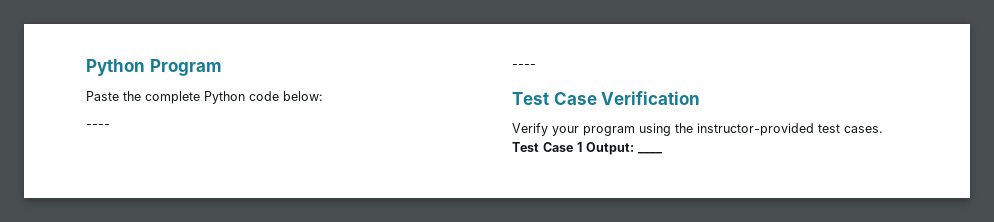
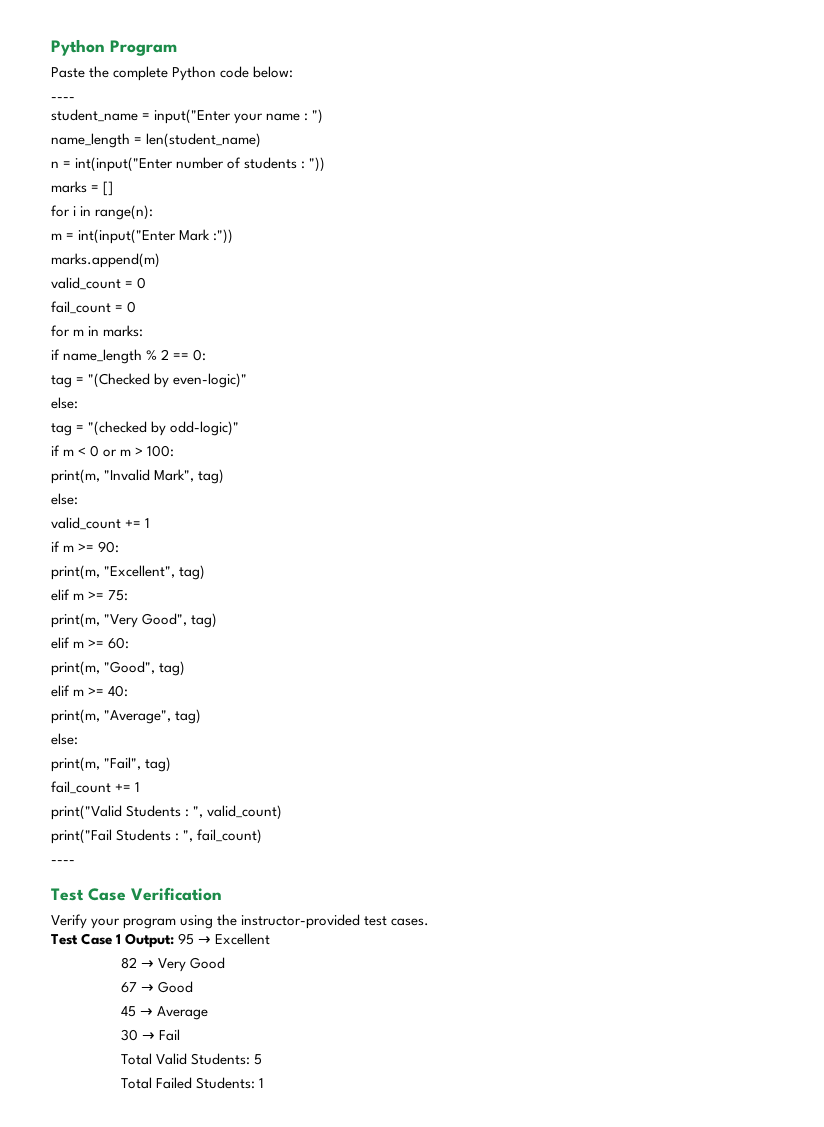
+ student_name = input("Enter your name : ")
+ name_length = len(student_name)
+ n = int(input("Enter number of students : "))
+ marks = []
+ for i in range(n):
+ m = int(input("Enter Mark :"))
+ marks.append(m)
+ valid_count = 0
+ fail_count = 0
+ for m in marks:
+ if name_length % 2 == 0:
+ tag = "(Checked by even-logic)"
+ else:
+ tag = "(checked by odd-logic)"
+ if m < 0 or m > 100:
+ print(m, "Invalid Mark", tag)
+ else:
+ valid_count += 1
+ if m >= 90:
+ print(m, "Excellent", tag)
+ elif m >= 75:
+ print(m, "Very Good", tag)
+ elif m >= 60:
+ print(m, "Good", tag)
+ elif m >= 40:
+ print(m, "Average", tag)
+ else:
+ print(m, "Fail", tag)
+ fail_count += 1
+ print("Valid Students : ", valid_count)
+ print("Fail Students : ", fail_count)
- Test Case 1 Output: ____
+ Test Case 1 Output: 95 → Excellent
+ 82 → Very Good
+ 67 → Good
+ 45 → Average
+ 30 → Fail
+ Total Valid Students: 5
+ Total Failed Students: 1

